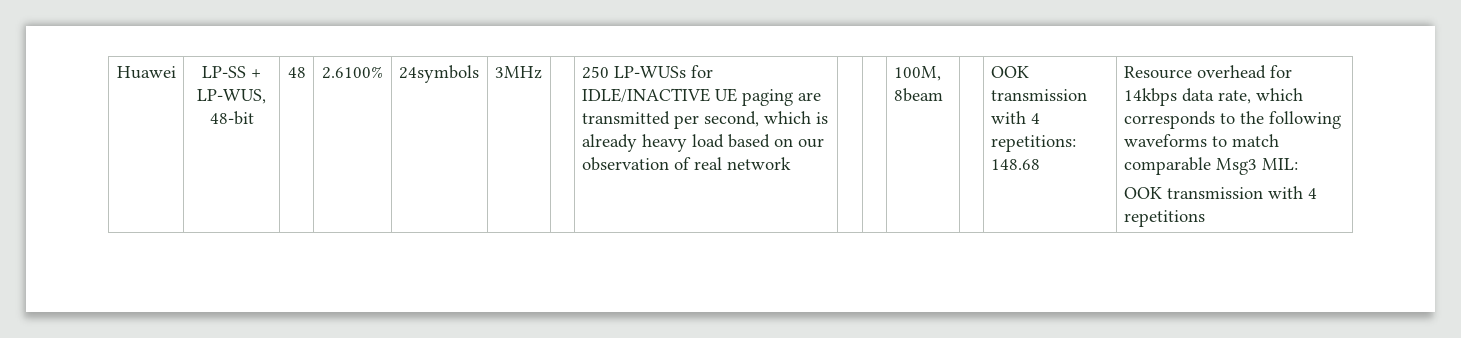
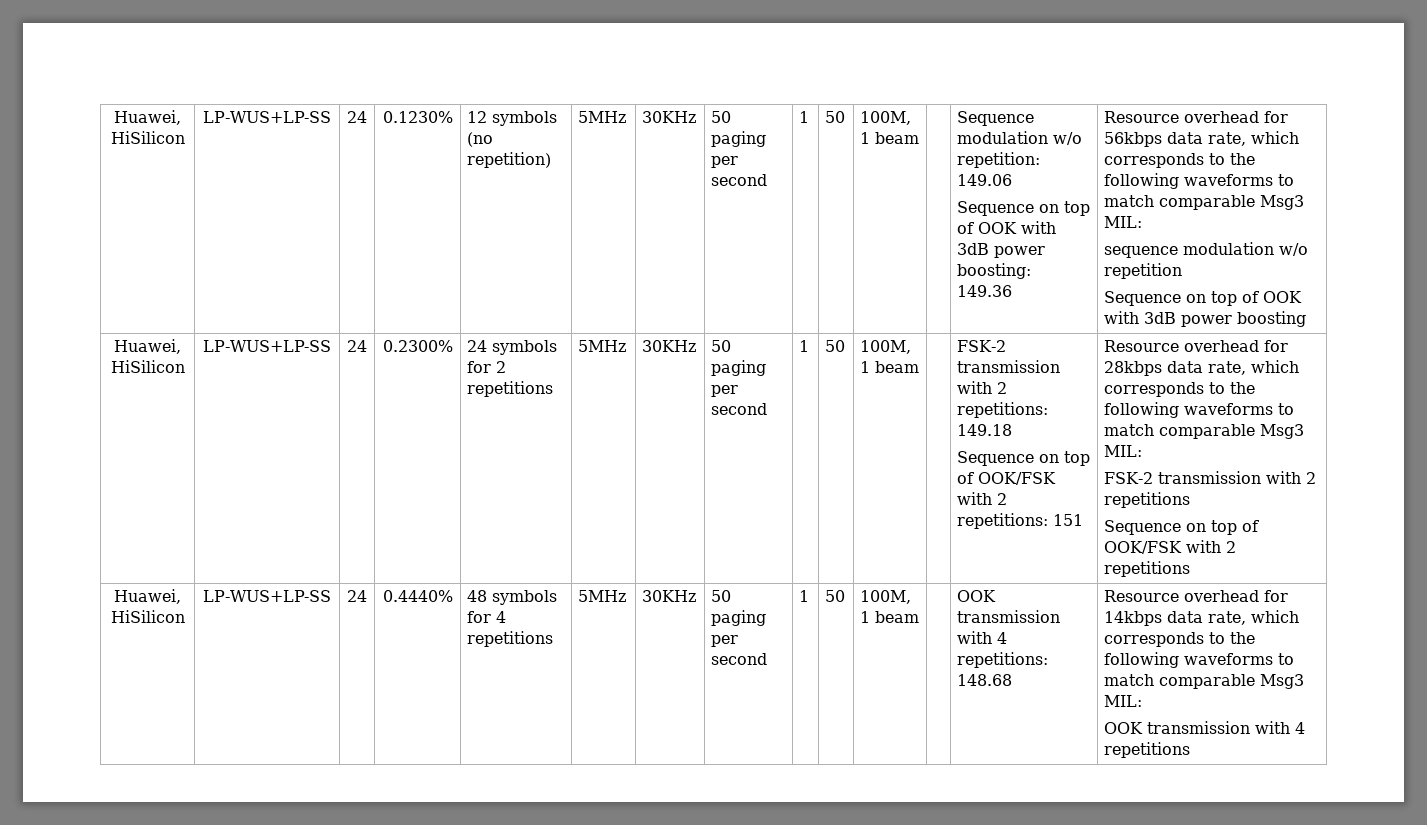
- Huawei | LP-SS + LP-WUS, 48-bit | 48 | 2.6100% | 24symbols | 3MHz | | 250 LP-WUSs for IDLE/INACTIVE UE paging are transmitted per second, which is already heavy load based on our observation of real network | | | 100M, 8beam
+ Huawei, HiSilicon | LP-WUS+LP-SS | 24 | 0.1230% | 12 symbols (no repetition) | 5MHz | 30KHz | 50 paging per second | 1 | 50 | 100M, 1 beam | | Sequence modulation w/o repetition: 149.06
+ Sequence on top of OOK with 3dB power boosting: 149.36 | Resource overhead for 56kbps data rate, which corresponds to the following waveforms to match comparable Msg3 MIL:
+ sequence modulation w/o repetition
+ Sequence on top of OOK with 3dB power boosting
+ Huawei, HiSilicon | LP-WUS+LP-SS | 24 | 0.2300% | 24 symbols for 2 repetitions | 5MHz | 30KHz | 50 paging per second | 1 | 50 | 100M, 1 beam | | FSK-2 transmission with 2 repetitions: 149.18
+ Sequence on top of OOK/FSK with 2 repetitions: 151 | Resource overhead for 28kbps data rate, which corresponds to the following waveforms to match comparable Msg3 MIL:
+ FSK-2 transmission with 2 repetitions
+ Sequence on top of OOK/FSK with 2 repetitions
+ Huawei, HiSilicon | LP-WUS+LP-SS | 24 | 0.4440% | 48 symbols for 4 repetitions | 5MHz | 30KHz | 50 paging per second | 1 | 50 | 100M, 1 beam

